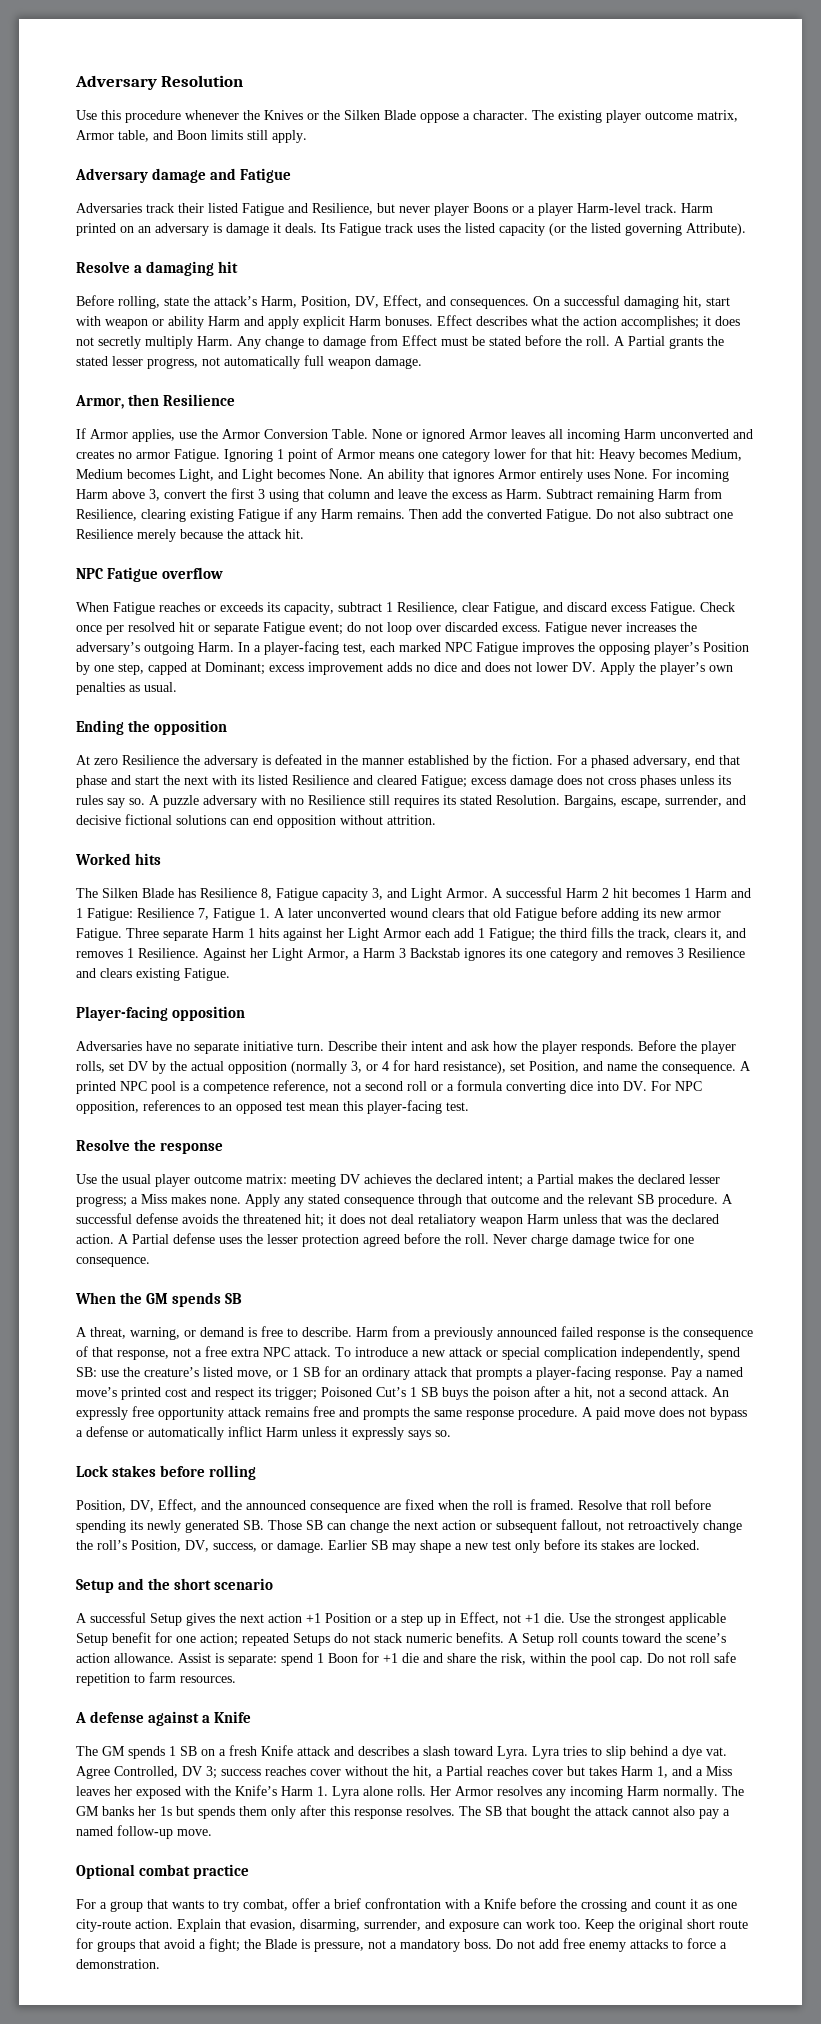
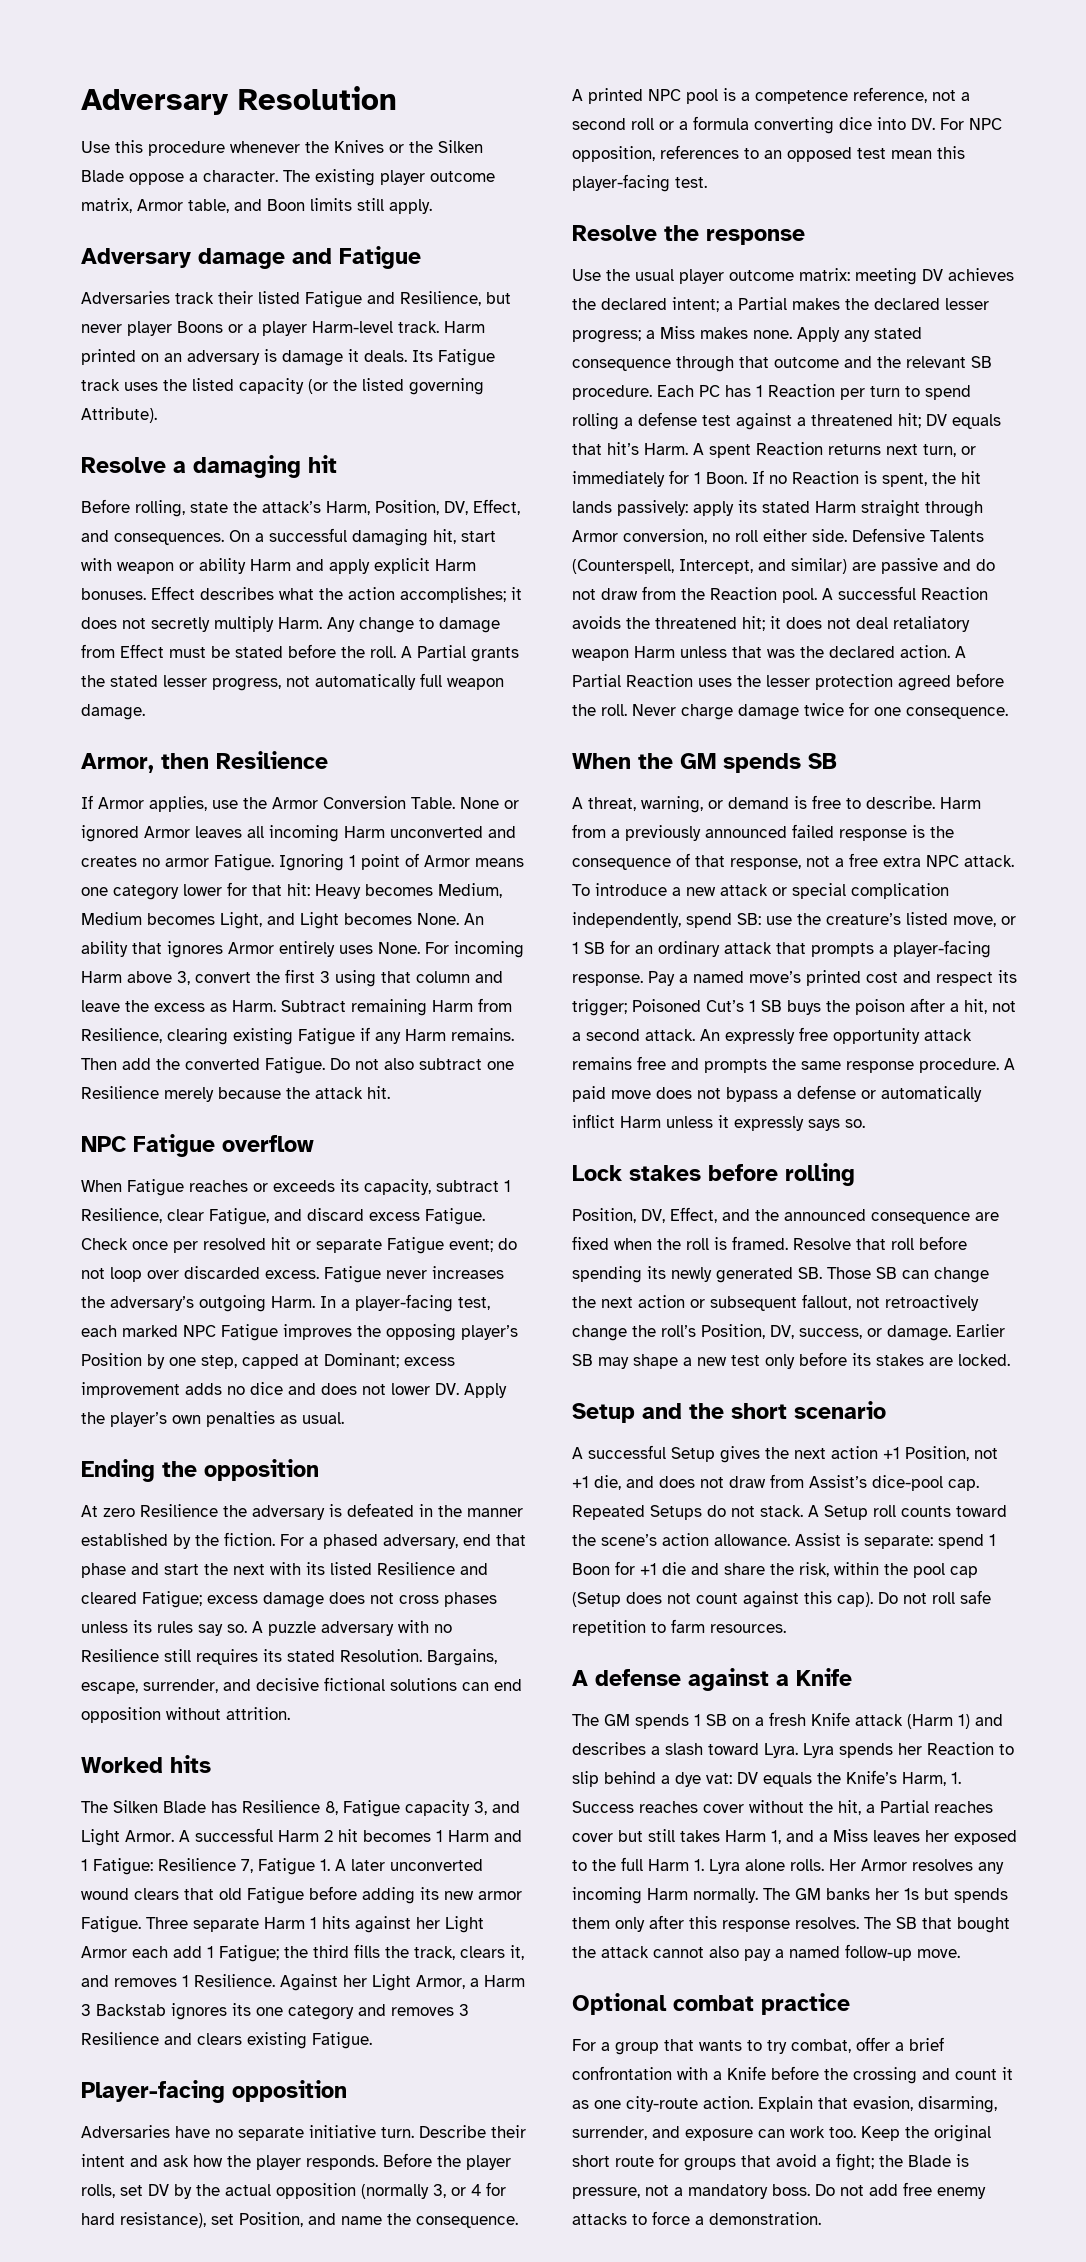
- A successful defense avoids the threatened hit; it does not deal retaliatory weapon Harm unless that was the declared action.
+ Each PC has 1 Reaction per turn to spend rolling a defense test against a threatened hit; DV equals that hit’s Harm. A spent Reaction returns next turn, or immediately for 1 Boon. If no Reaction is spent, the hit lands passively: apply its stated Harm straight through Armor conversion, no roll either side. Defensive Talents (Counterspell, Intercept, and similar) are passive and do not draw from the Reaction pool. A successful Reaction avoids the threatened hit; it does not deal retaliatory weapon Harm unless that was the declared action.
- A Partial defense uses the lesser protection agreed before the roll.
+ A Partial Reaction uses the lesser protection agreed before the roll.
- A successful Setup gives the next action +1 Position or a step up in Effect, not +1 die. Use the strongest applicable Setup benefit for one action; repeated Setups do not stack numeric benefits.
+ A successful Setup gives the next action +1 Position, not +1 die, and does not draw from Assist’s dice-pool cap. Repeated Setups do not stack.
- Assist is separate: spend 1 Boon for +1 die and share the risk, within the pool cap.
+ Assist is separate: spend 1 Boon for +1 die and share the risk, within the pool cap (Setup does not count against this cap).
- The GM spends 1 SB on a fresh Knife attack and describes a slash toward Lyra.
+ The GM spends 1 SB on a fresh Knife attack (Harm 1) and describes a slash toward Lyra.
- Lyra tries to slip behind a dye vat. Agree Controlled, DV 3; success reaches cover without the hit, a Partial reaches cover but takes Harm 1, and a Miss leaves her exposed with the Knife’s Harm 1. Lyra alone rolls.
+ Lyra spends her Reaction to slip behind a dye vat: DV equals the Knife’s Harm, 1. Success reaches cover without the hit, a Partial reaches cover but still takes Harm 1, and a Miss leaves her exposed to the full Harm 1. Lyra alone rolls.

